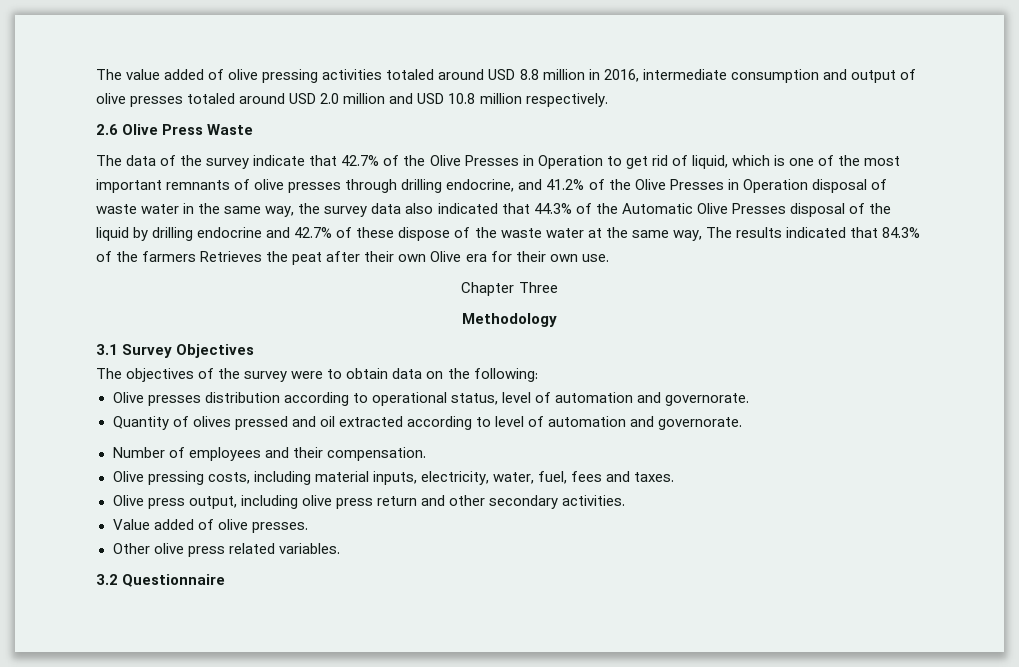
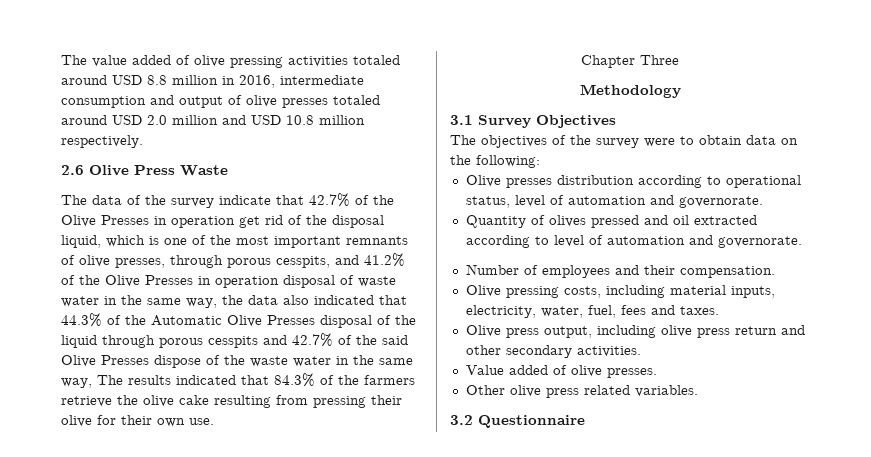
- The data of the survey indicate that 42.7% of the Olive Presses in Operation to get rid of liquid, which is one of the most important remnants of olive presses through drilling endocrine, and 41.2% of the Olive Presses in Operation disposal of waste water in the same way, the survey data also indicated that 44.3% of the Automatic Olive Presses disposal of the liquid by drilling endocrine and 42.7% of these dispose of the waste water at the same way, The results indicated that 84.3% of the farmers Retrieves the peat after their own Olive era for their own use.
+ The data of the survey indicate that 42.7% of the Olive Presses in operation get rid of the disposal liquid, which is one of the most important remnants of olive presses, through porous cesspits, and 41.2% of the Olive Presses in operation disposal of waste water in the same way, the data also indicated that 44.3% of the Automatic Olive Presses disposal of the liquid through porous cesspits and 42.7% of the said Olive Presses dispose of the waste water in the same way, The results indicated that 84.3% of the farmers retrieve the olive cake resulting from pressing their olive for their own use.

